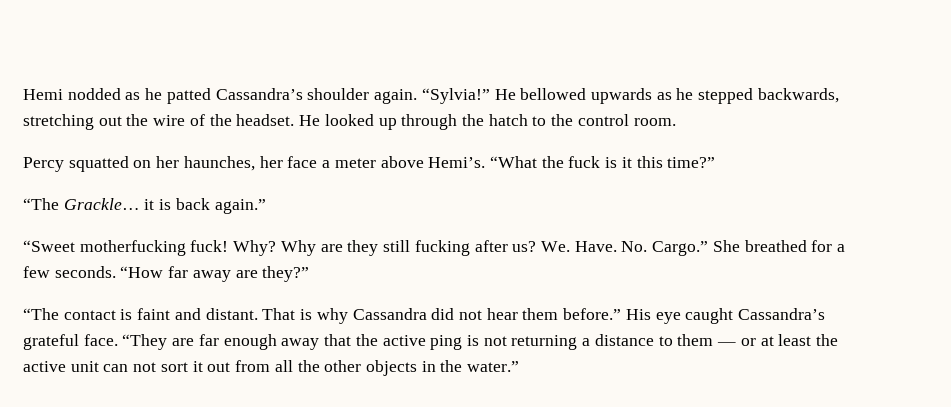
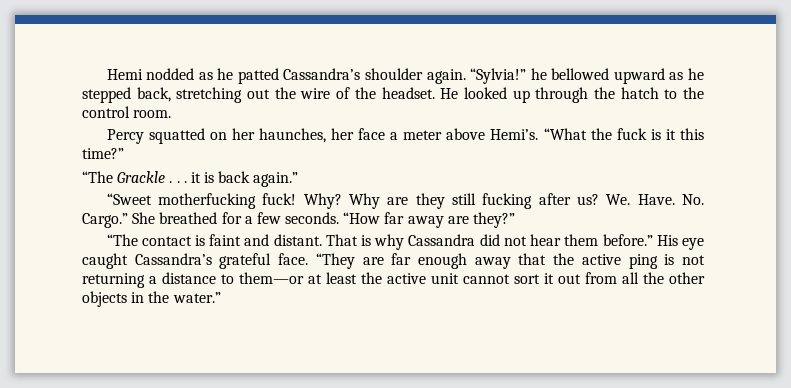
- “Sylvia!” He bellowed upwards as he stepped backwards, stretching out the wire of the headset.
+ “Sylvia!” he bellowed upward as he stepped back, stretching out the wire of the headset.
- “The Grackle… it is back again.”
+ “The Grackle . . . it is back again.”
- “They are far enough away that the active ping is not returning a distance to them — or at least the active unit can not sort it out from all the other objects in the water.”
+ “They are far enough away that the active ping is not returning a distance to them—or at least the active unit cannot sort it out from all the other objects in the water.”

